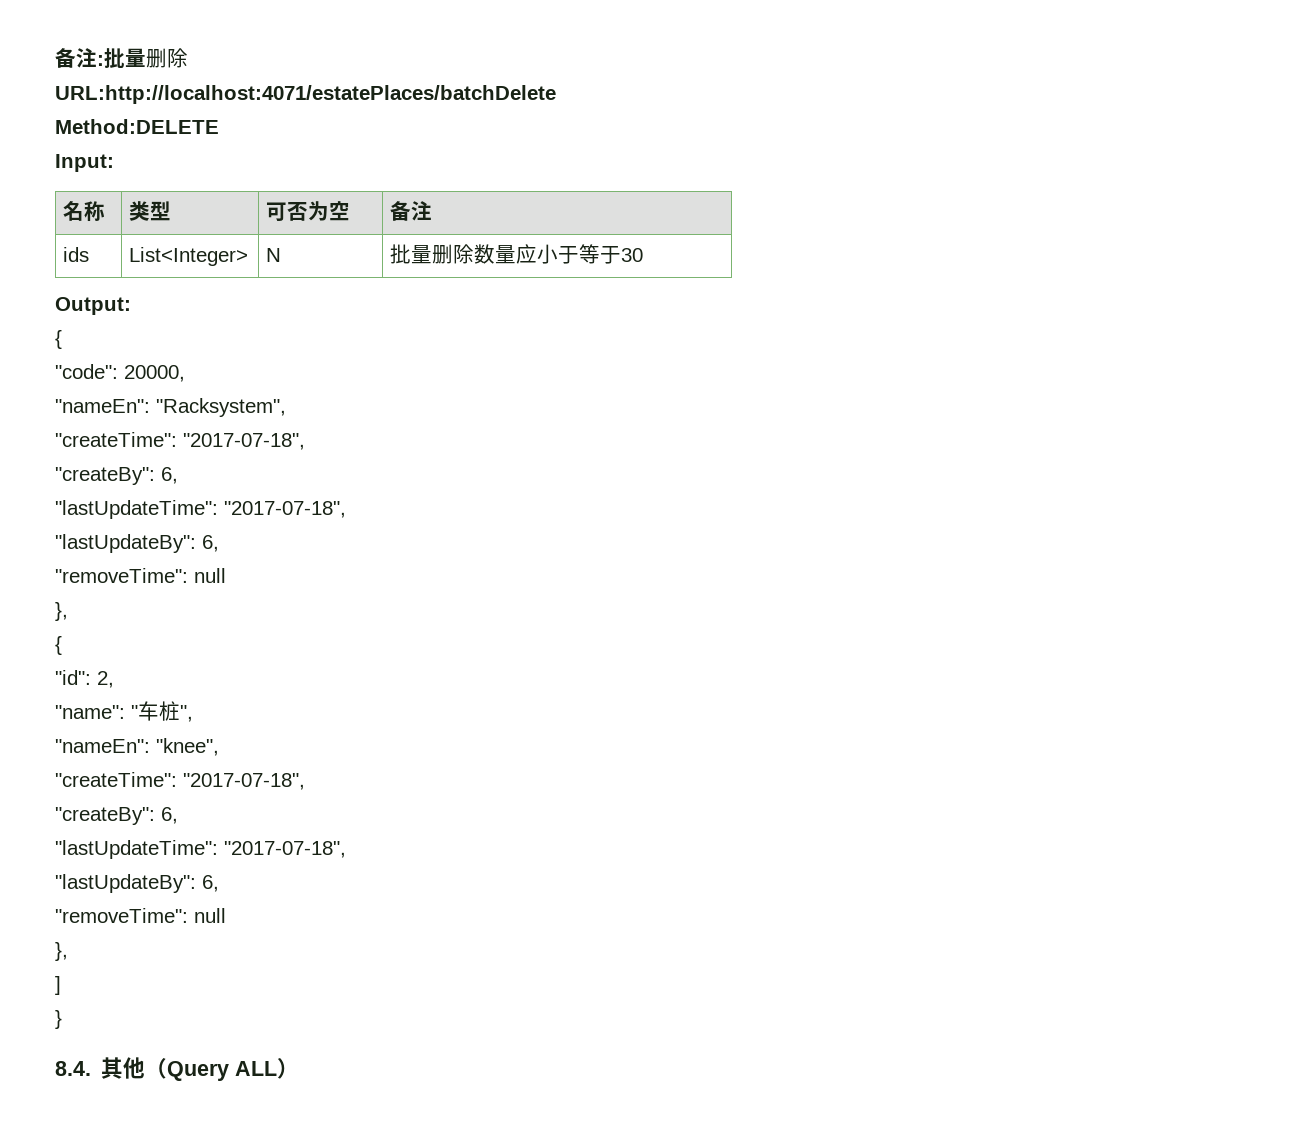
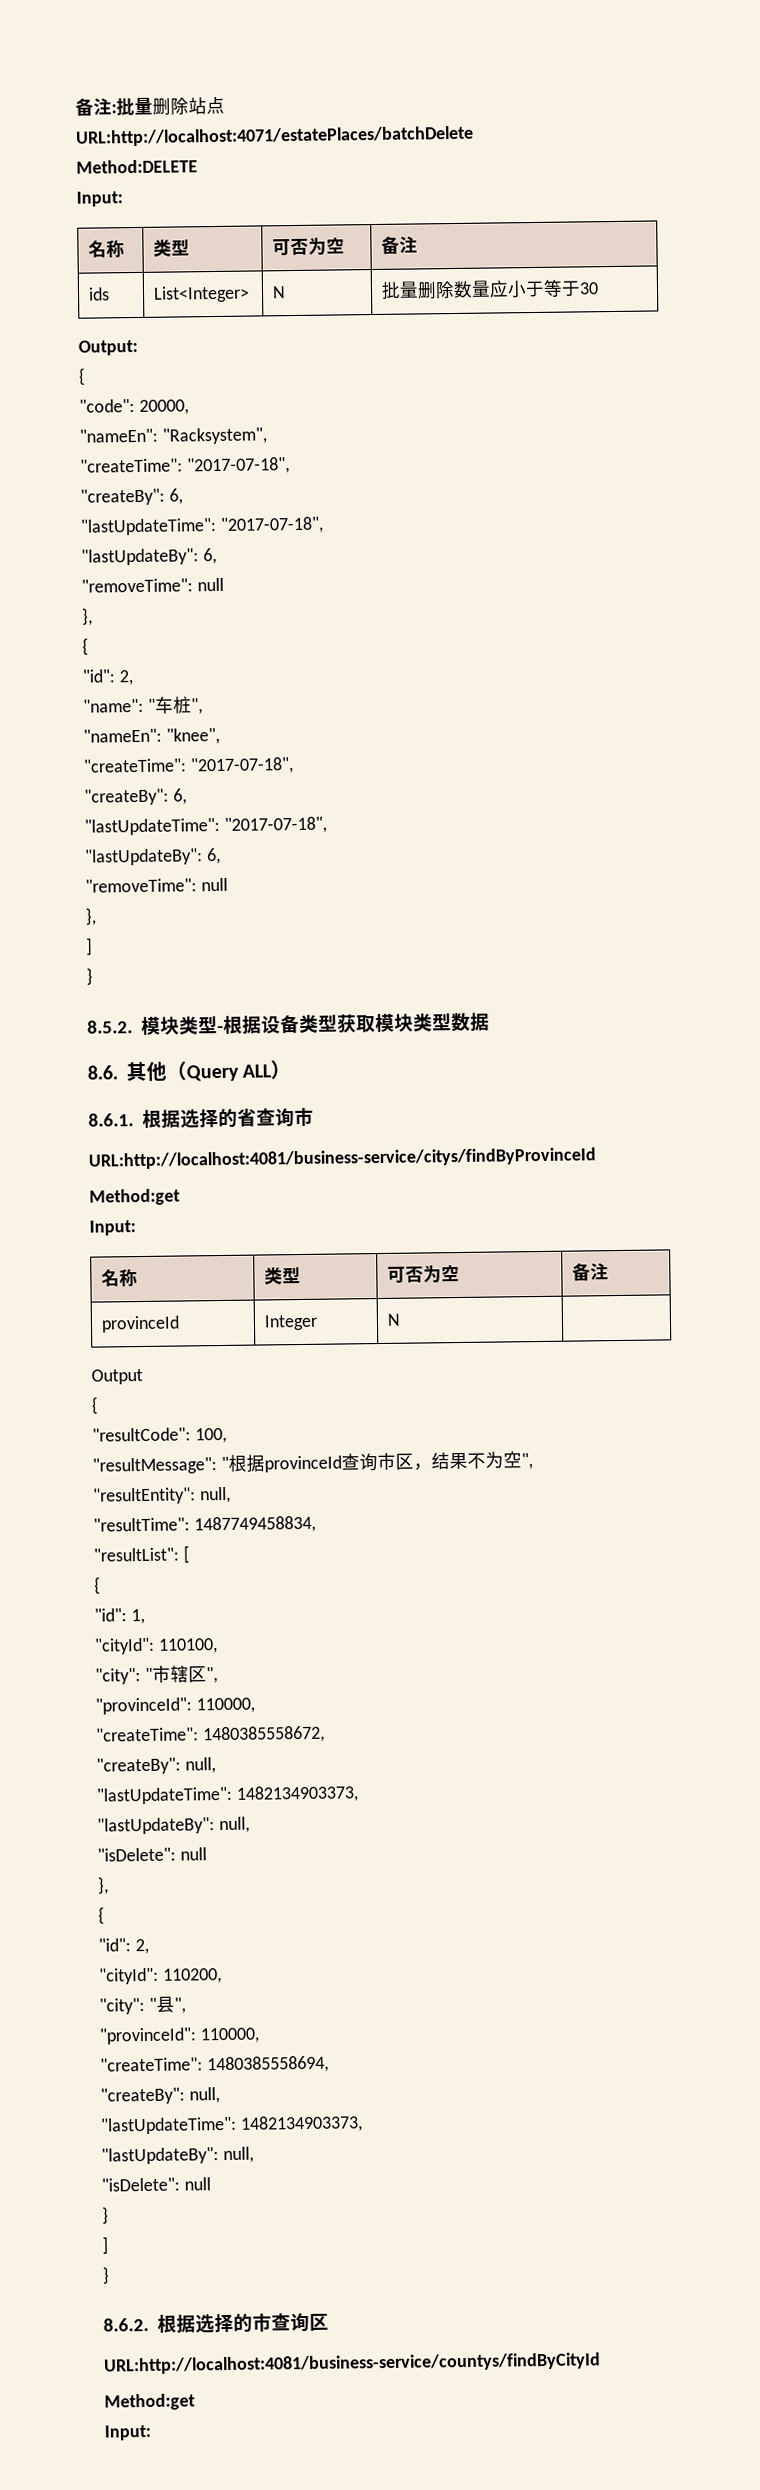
- 备注:批量删除
+ 备注:批量删除站点
- 8.4.其他（Query ALL）
+ 8.5.2.模块类型-根据设备类型获取模块类型数据
+ 8.6.其他（Query ALL）
+ 8.6.1.根据选择的省查询市
+ URL:http://localhost:4081/business-service/citys/findByProvinceId
+ Method:get
+ Input:
+ 名称 | 类型 | 可否为空 | 备注
+ provinceId | Integer | N |
+ Output
+ {
+ "resultCode": 100,
+ "resultMessage": "根据provinceId查询市区，结果不为空",
+ "resultEntity": null,
+ "resultTime": 1487749458834,
+ "resultList": [
+ {
+ "id": 1,
+ "cityId": 110100,
+ "city": "市辖区",
+ "provinceId": 110000,
+ "createTime": 1480385558672,
+ "createBy": null,
+ "lastUpdateTime": 1482134903373,
+ "lastUpdateBy": null,
+ "isDelete": null
+ },
+ {
+ "id": 2,
+ "cityId": 110200,
+ "city": "县",
+ "provinceId": 110000,
+ "createTime": 1480385558694,
+ "createBy": null,
+ "lastUpdateTime": 1482134903373,
+ "lastUpdateBy": null,
+ "isDelete": null
+ }
+ ]
+ }
+ 8.6.2.根据选择的市查询区
+ URL:http://localhost:4081/business-service/countys/findByCityId
+ Method:get
+ Input:

